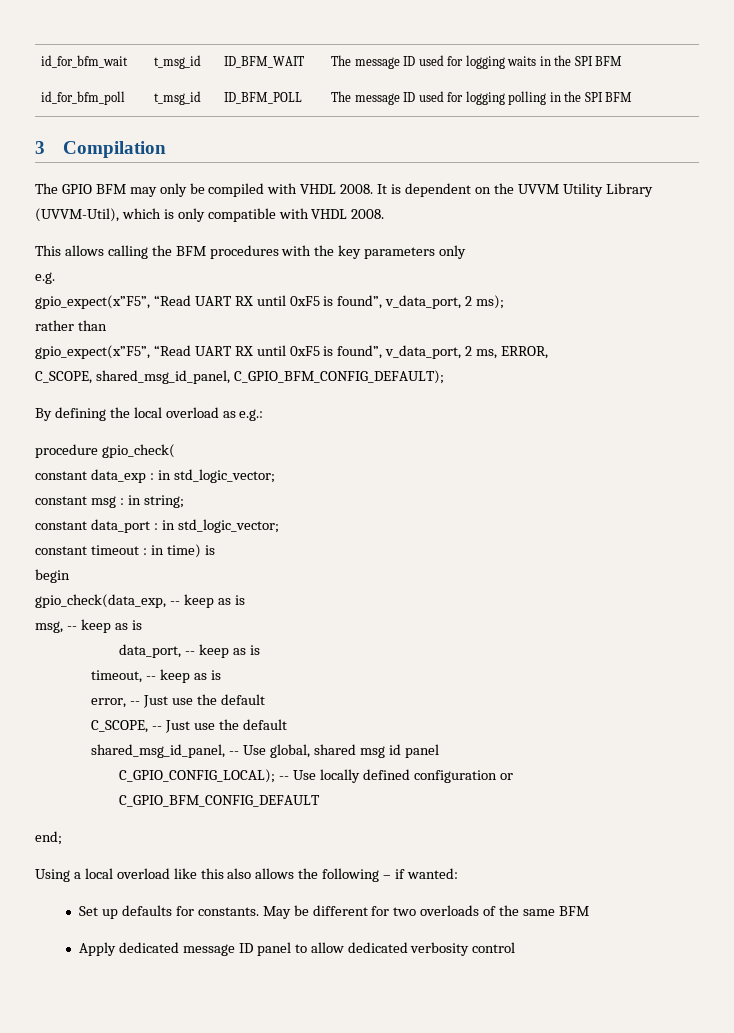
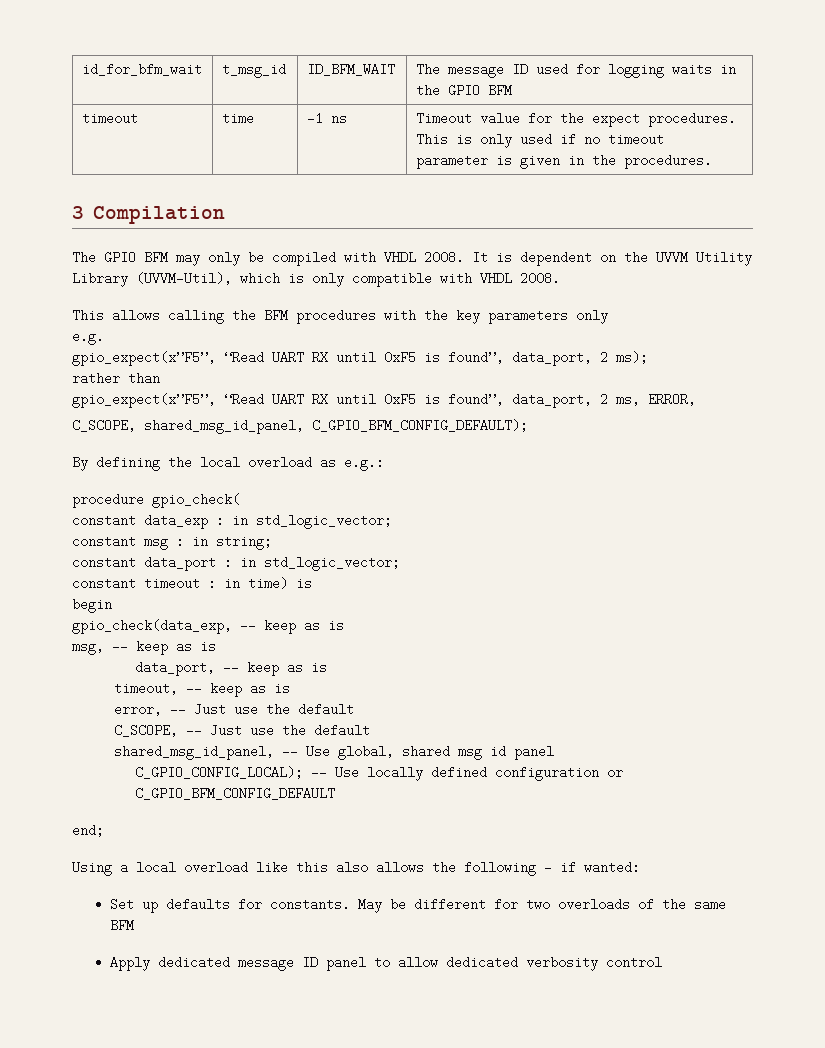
- id_for_bfm_wait | t_msg_id | ID_BFM_WAIT | The message ID used for logging waits in the SPI BFM
- id_for_bfm_poll | t_msg_id | ID_BFM_POLL | The message ID used for logging polling in the SPI BFM
+ id_for_bfm_wait | t_msg_id | ID_BFM_WAIT | The message ID used for logging waits in the GPIO BFM
+ timeout | time | -1 ns | Timeout value for the expect procedures. This is only used if no timeout parameter is given in the procedures.
- gpio_expect(x”F5”, “Read UART RX until 0xF5 is found”, v_data_port, 2 ms);
+ gpio_expect(x”F5”, “Read UART RX until 0xF5 is found”, data_port, 2 ms);
- gpio_expect(x”F5”, “Read UART RX until 0xF5 is found”, v_data_port, 2 ms, ERROR,
+ gpio_expect(x”F5”, “Read UART RX until 0xF5 is found”, data_port, 2 ms, ERROR,

